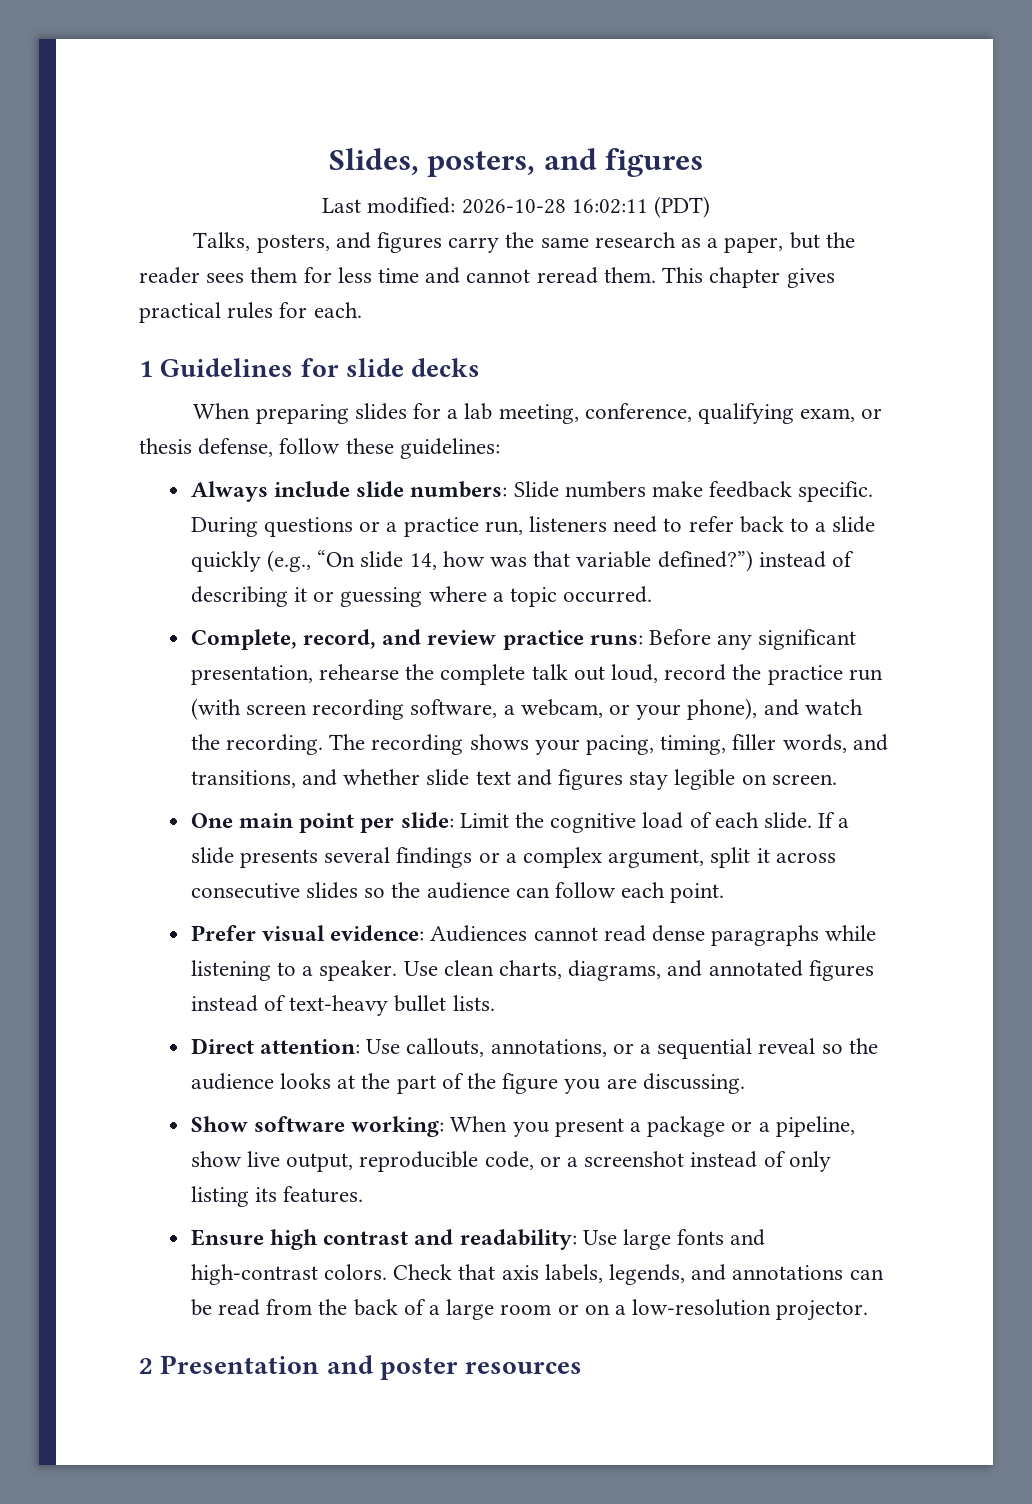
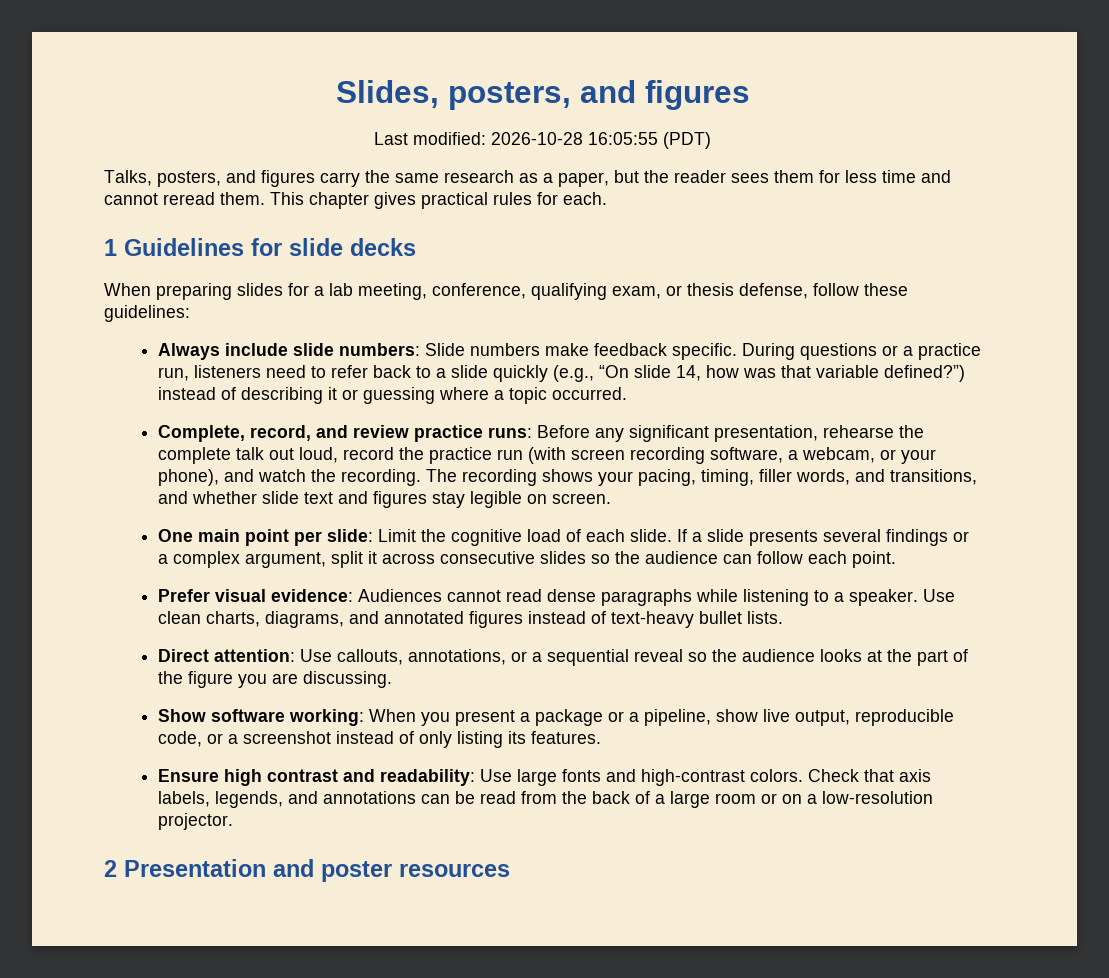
- Last modified: 2026-10-28 16:02:11 (PDT)
+ Last modified: 2026-10-28 16:05:55 (PDT)

